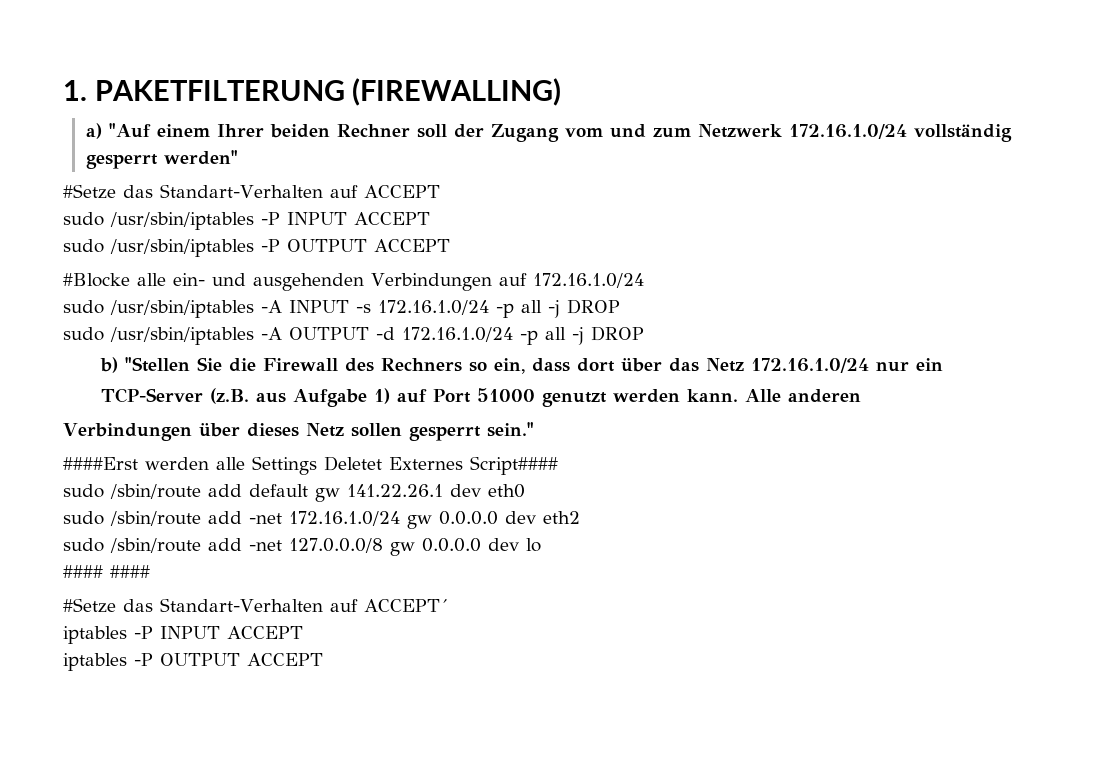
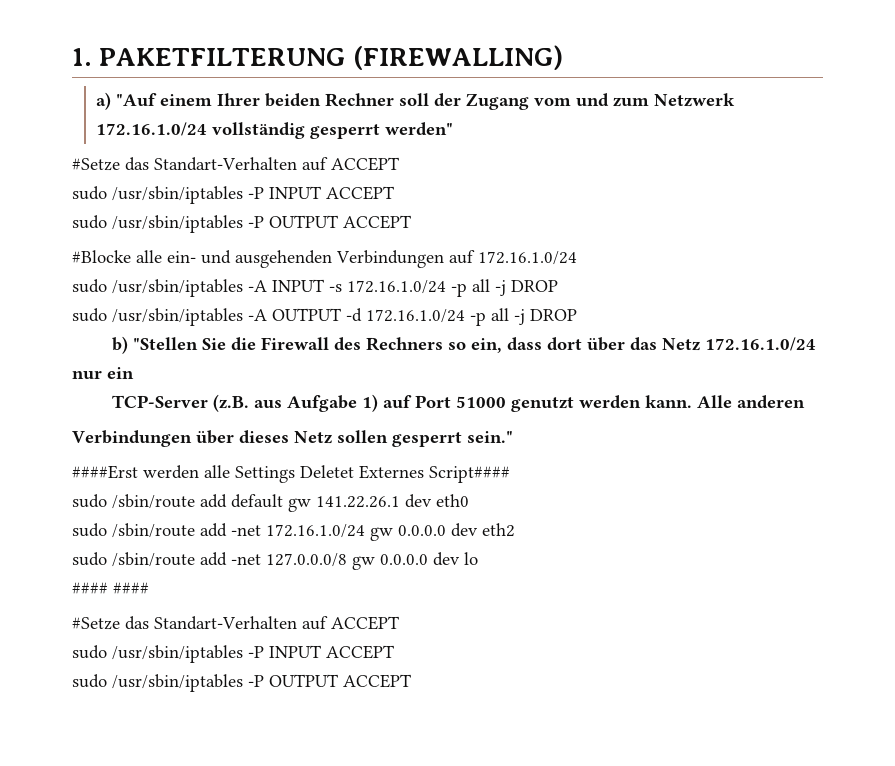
  #### ####
- #Setze das Standart-Verhalten auf ACCEPT´
- iptables -P INPUT ACCEPT
- iptables -P OUTPUT ACCEPT
+ #Setze das Standart-Verhalten auf ACCEPT
+ sudo /usr/sbin/iptables -P INPUT ACCEPT
+ sudo /usr/sbin/iptables -P OUTPUT ACCEPT

